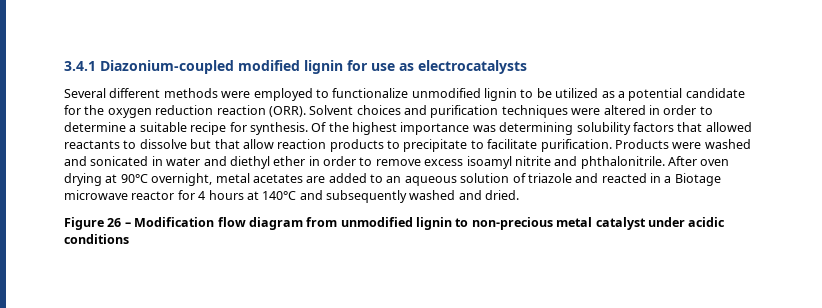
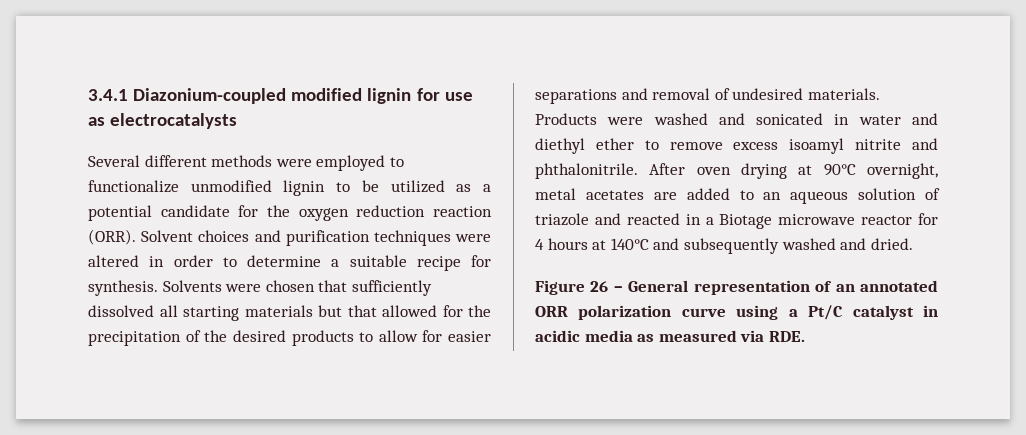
- Of the highest importance was determining solubility factors that allowed reactants to dissolve but that allow reaction products to precipitate to facilitate purification.
+ Solvents were chosen that sufficiently dissolved all starting materials but that allowed for the precipitation of the desired products to allow for easier separations and removal of undesired materials.
- Products were washed and sonicated in water and diethyl ether in order to remove excess isoamyl nitrite and phthalonitrile.
+ Products were washed and sonicated in water and diethyl ether to remove excess isoamyl nitrite and phthalonitrile.
- Figure 26 – Modification flow diagram from unmodified lignin to non-precious metal catalyst under acidic conditions
+ Figure 26 – General representation of an annotated ORR polarization curve using a Pt/C catalyst in acidic media as measured via RDE.

